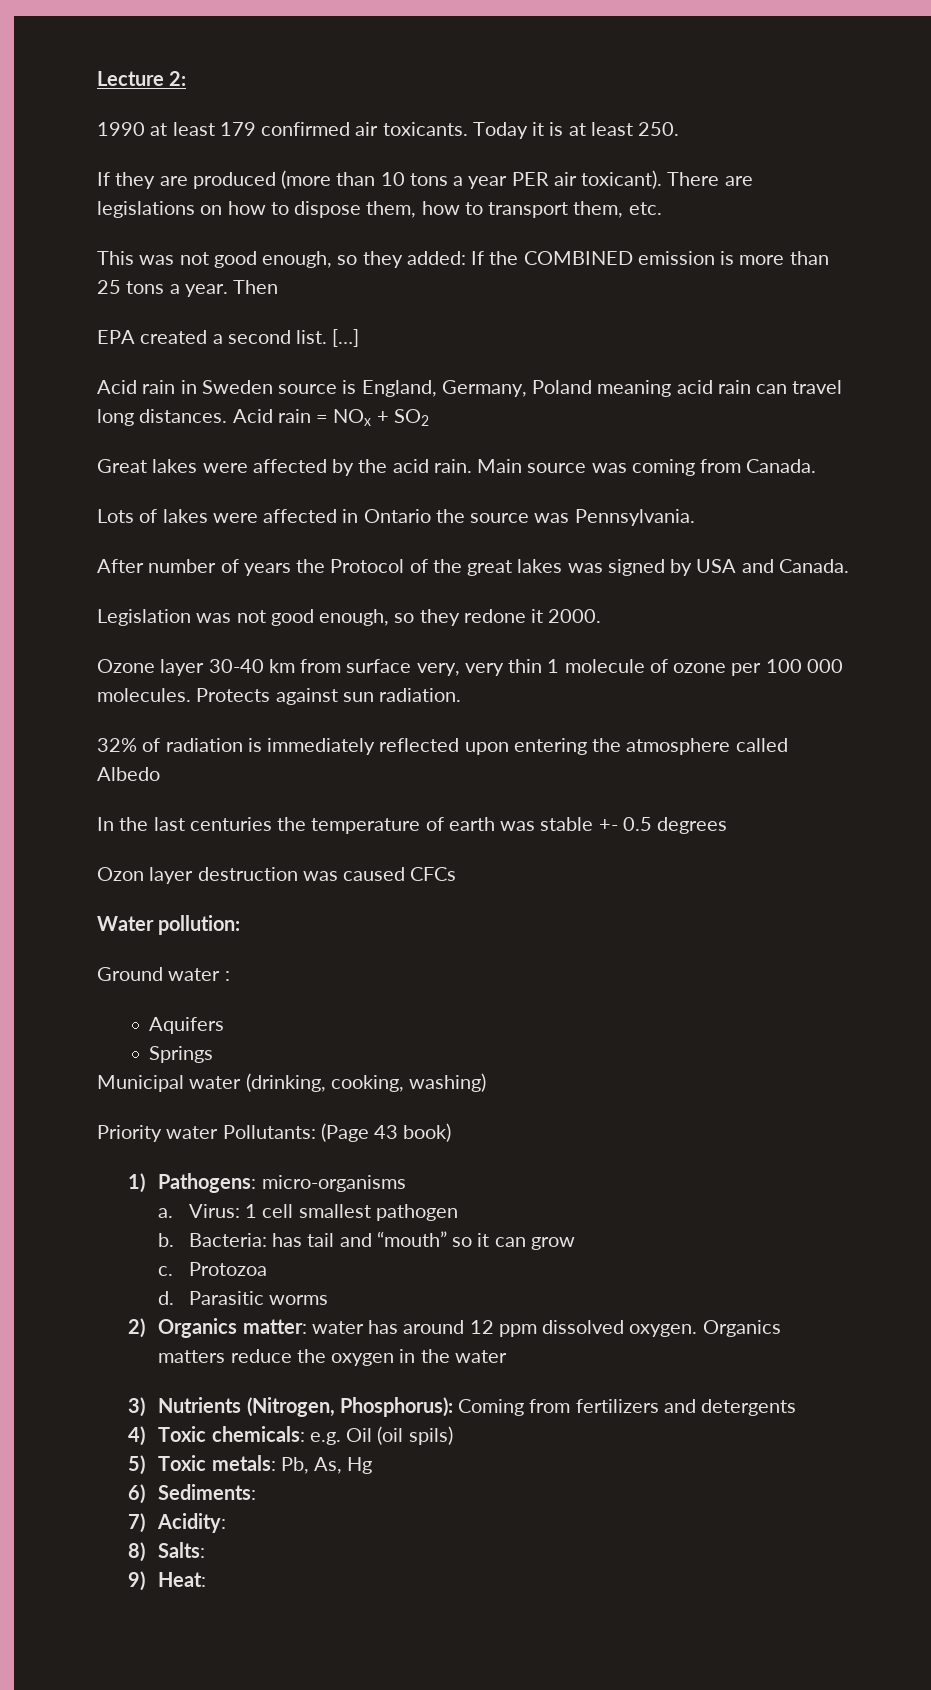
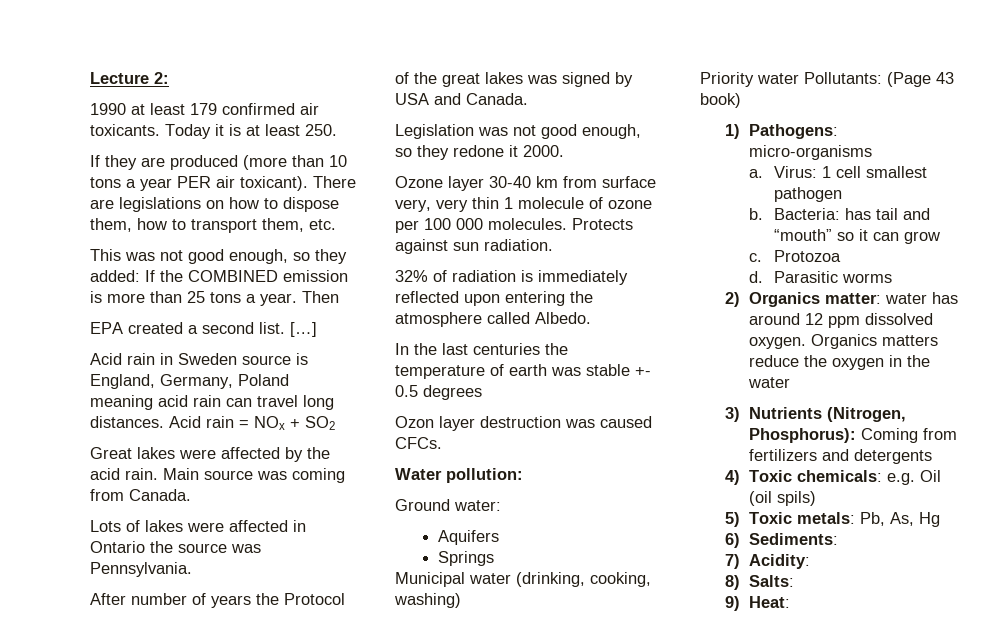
- 32% of radiation is immediately reflected upon entering the atmosphere called Albedo
+ 32% of radiation is immediately reflected upon entering the atmosphere called Albedo.
- Ozon layer destruction was caused CFCs
+ Ozon layer destruction was caused CFCs.
- Ground water :
+ Ground water:

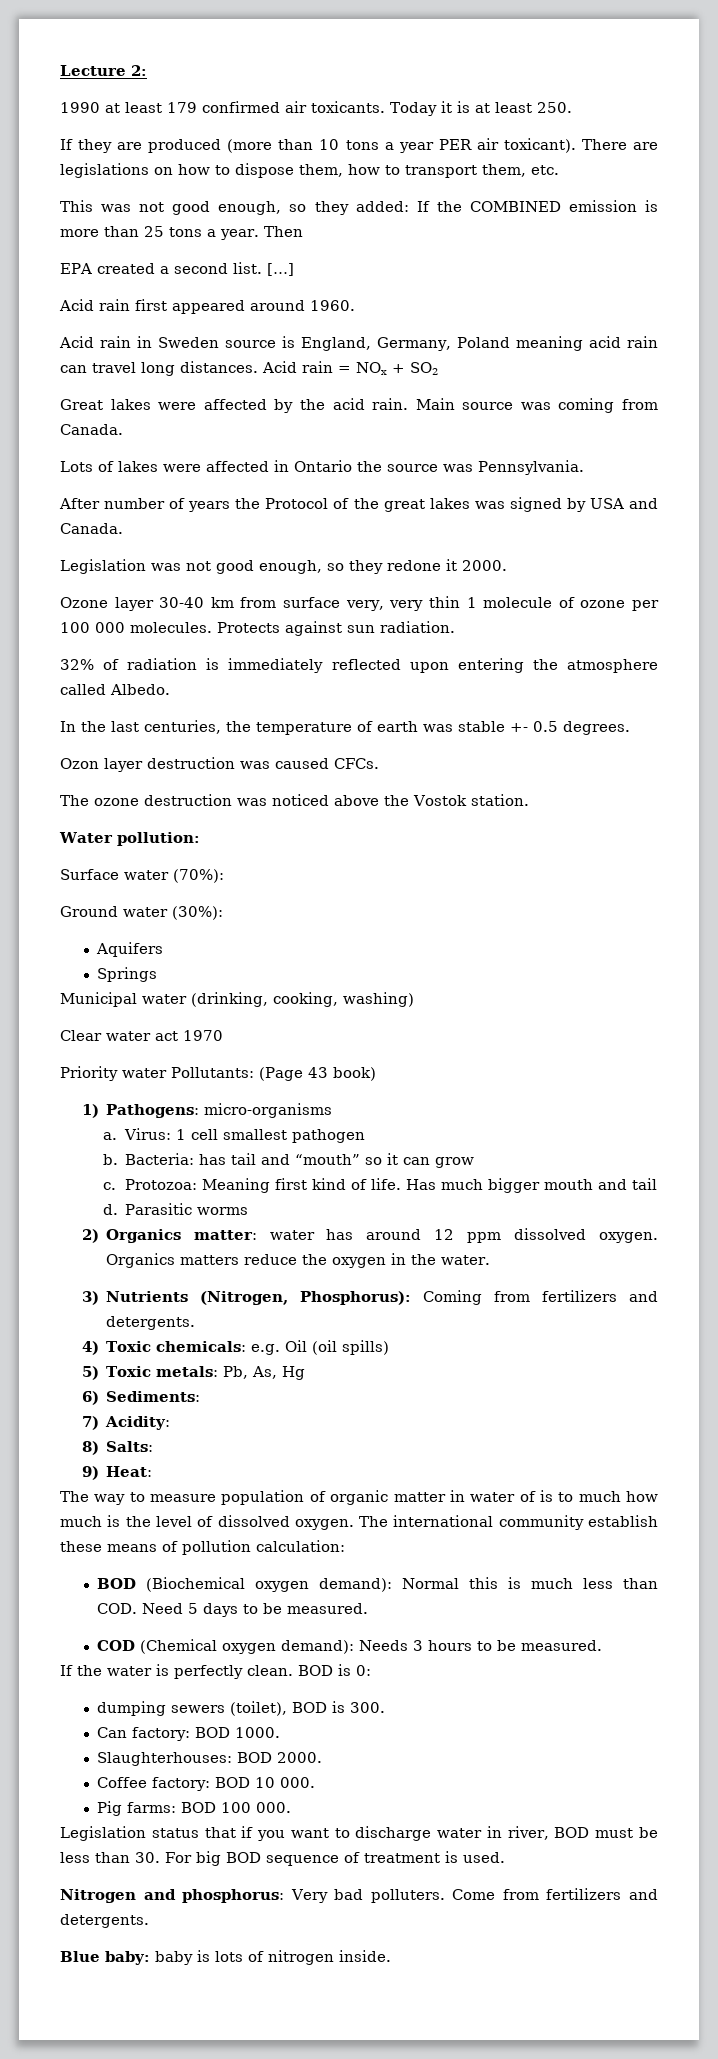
+ Acid rain first appeared around 1960.
- In the last centuries the temperature of earth was stable +- 0.5 degrees
+ In the last centuries, the temperature of earth was stable +- 0.5 degrees.
+ The ozone destruction was noticed above the Vostok station.
+ Surface water (70%):
- Ground water:
+ Ground water (30%):
+ Clear water act 1970
- Protozoa
+ Protozoa: Meaning first kind of life. Has much bigger mouth and tail
- Organics matters reduce the oxygen in the water
+ Organics matters reduce the oxygen in the water.
- 3) Nutrients (Nitrogen, Phosphorus): Coming from fertilizers and detergents
+ 3) Nutrients (Nitrogen, Phosphorus): Coming from fertilizers and detergents.
- 4) Toxic chemicals: e.g. Oil (oil spils)
+ 4) Toxic chemicals: e.g. Oil (oil spills)
+ The way to measure population of organic matter in water of is to much how much is the level of dissolved oxygen. The international community establish these means of pollution calculation:
+ BOD (Biochemical oxygen demand): Normal this is much less than COD. Need 5 days to be measured.
+ COD (Chemical oxygen demand): Needs 3 hours to be measured.
+ If the water is perfectly clean. BOD is 0:
+ dumping sewers (toilet), BOD is 300.
+ Can factory: BOD 1000.
+ Slaughterhouses: BOD 2000.
+ Coffee factory: BOD 10 000.
+ Pig farms: BOD 100 000.
+ Legislation status that if you want to discharge water in river, BOD must be less than 30. For big BOD sequence of treatment is used.
+ Nitrogen and phosphorus: Very bad polluters. Come from fertilizers and detergents.
+ Blue baby: baby is lots of nitrogen inside.

